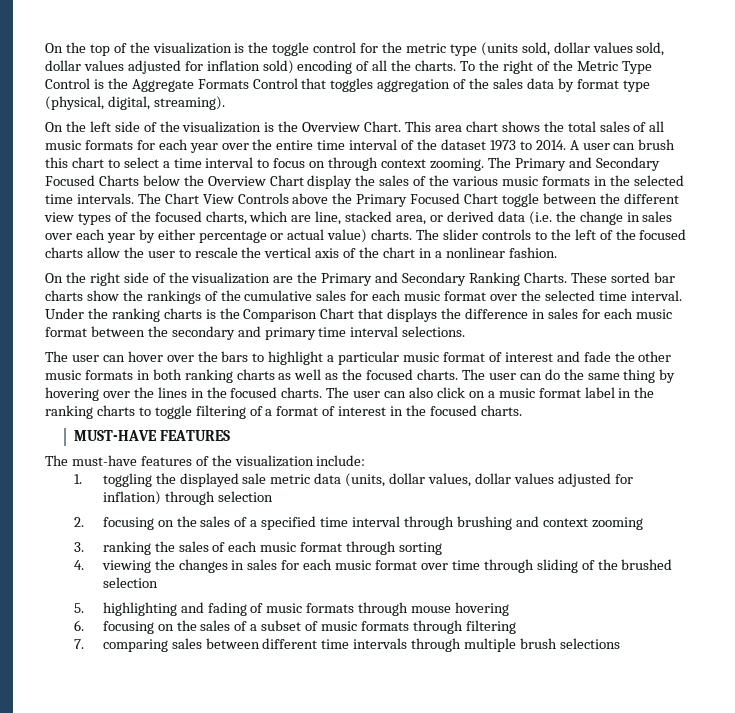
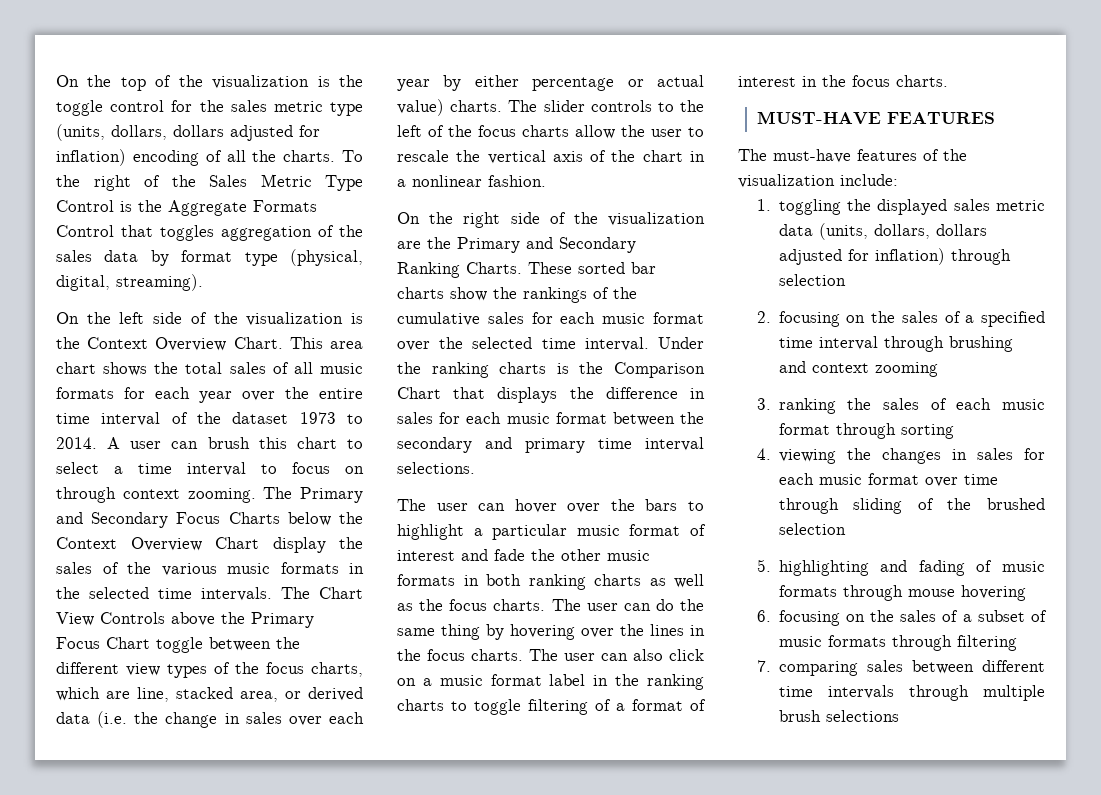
- On the top of the visualization is the toggle control for the metric type (units sold, dollar values sold, dollar values adjusted for inflation sold) encoding of all the charts.
+ On the top of the visualization is the toggle control for the sales metric type (units, dollars, dollars adjusted for inflation) encoding of all the charts.
- To the right of the Metric Type Control is the Aggregate Formats Control that toggles aggregation of the sales data by format type (physical, digital, streaming).
+ To the right of the Sales Metric Type Control is the Aggregate Formats Control that toggles aggregation of the sales data by format type (physical, digital, streaming).
- On the left side of the visualization is the Overview Chart.
+ On the left side of the visualization is the Context Overview Chart.
- The Primary and Secondary Focused Charts below the Overview Chart display the sales of the various music formats in the selected time intervals.
+ The Primary and Secondary Focus Charts below the Context Overview Chart display the sales of the various music formats in the selected time intervals.
- The Chart View Controls above the Primary Focused Chart toggle between the different view types of the focused charts, which are line, stacked area, or derived data (i.e. the change in sales over each year by either percentage or actual value) charts.
+ The Chart View Controls above the Primary Focus Chart toggle between the different view types of the focus charts, which are line, stacked area, or derived data (i.e. the change in sales over each year by either percentage or actual value) charts.
- The slider controls to the left of the focused charts allow the user to rescale the vertical axis of the chart in a nonlinear fashion.
+ The slider controls to the left of the focus charts allow the user to rescale the vertical axis of the chart in a nonlinear fashion.
- The user can hover over the bars to highlight a particular music format of interest and fade the other music formats in both ranking charts as well as the focused charts.
+ The user can hover over the bars to highlight a particular music format of interest and fade the other music formats in both ranking charts as well as the focus charts.
- The user can do the same thing by hovering over the lines in the focused charts.
+ The user can do the same thing by hovering over the lines in the focus charts.
- The user can also click on a music format label in the ranking charts to toggle filtering of a format of interest in the focused charts.
+ The user can also click on a music format label in the ranking charts to toggle filtering of a format of interest in the focus charts.
- 1. toggling the displayed sale metric data (units, dollar values, dollar values adjusted for inflation) through selection
+ 1. toggling the displayed sales metric data (units, dollars, dollars adjusted for inflation) through selection

